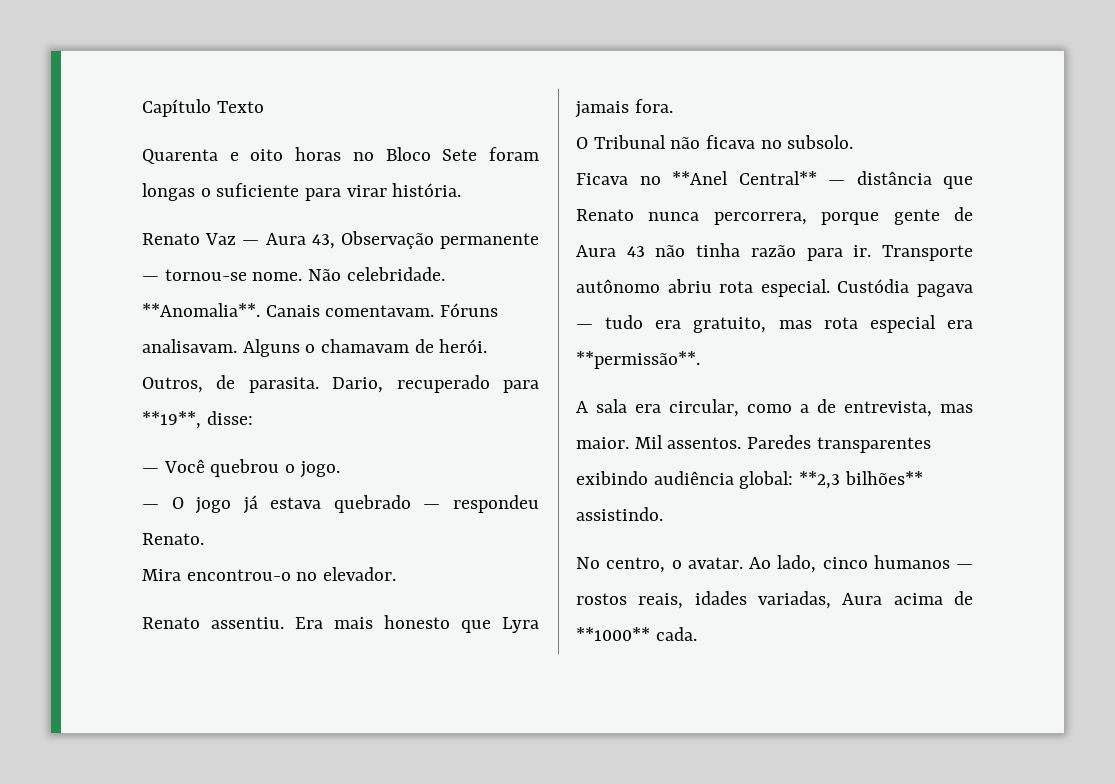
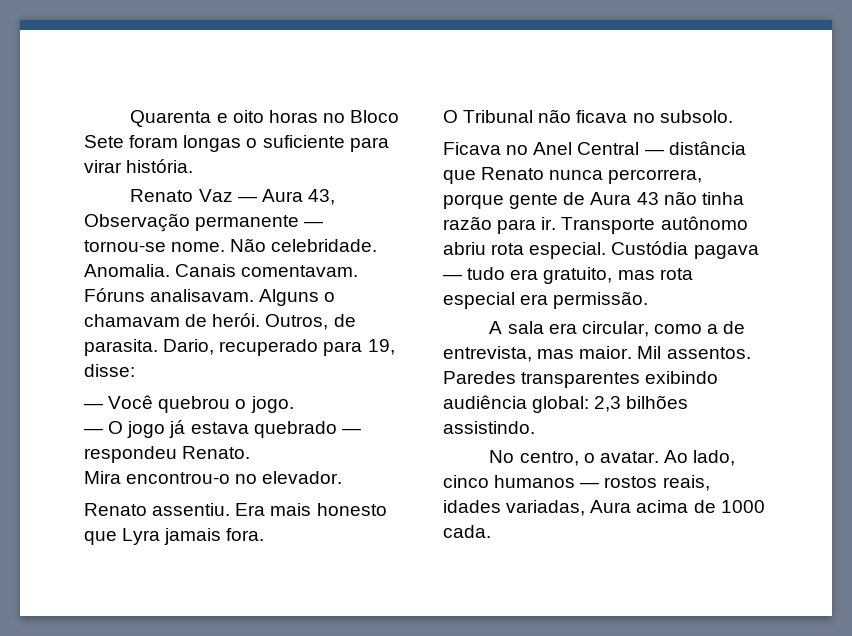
- Capítulo Texto
- **Anomalia**.
+ Anomalia.
- Dario, recuperado para **19**, disse:
+ Dario, recuperado para 19, disse:
- Ficava no **Anel Central** — distância que Renato nunca percorrera, porque gente de Aura 43 não tinha razão para ir.
+ Ficava no Anel Central — distância que Renato nunca percorrera, porque gente de Aura 43 não tinha razão para ir.
- Custódia pagava — tudo era gratuito, mas rota especial era **permissão**.
+ Custódia pagava — tudo era gratuito, mas rota especial era permissão.
- Paredes transparentes exibindo audiência global: **2,3 bilhões** assistindo.
+ Paredes transparentes exibindo audiência global: 2,3 bilhões assistindo.
- Ao lado, cinco humanos — rostos reais, idades variadas, Aura acima de **1000** cada.
+ Ao lado, cinco humanos — rostos reais, idades variadas, Aura acima de 1000 cada.

